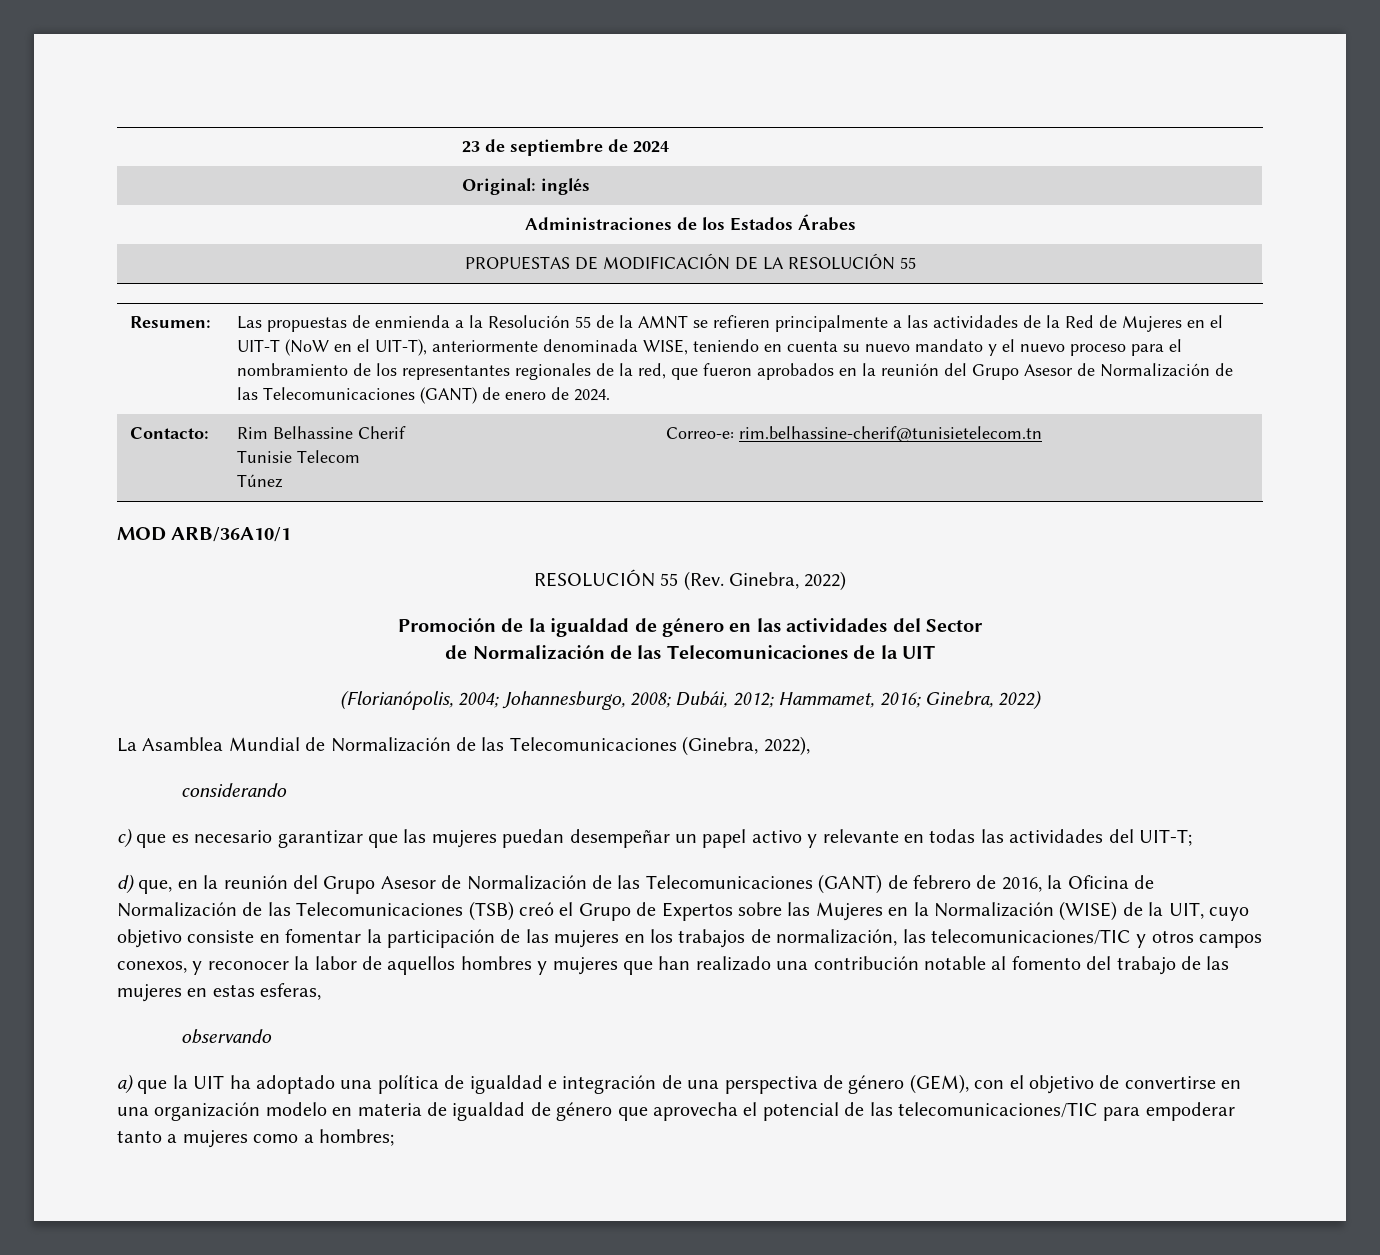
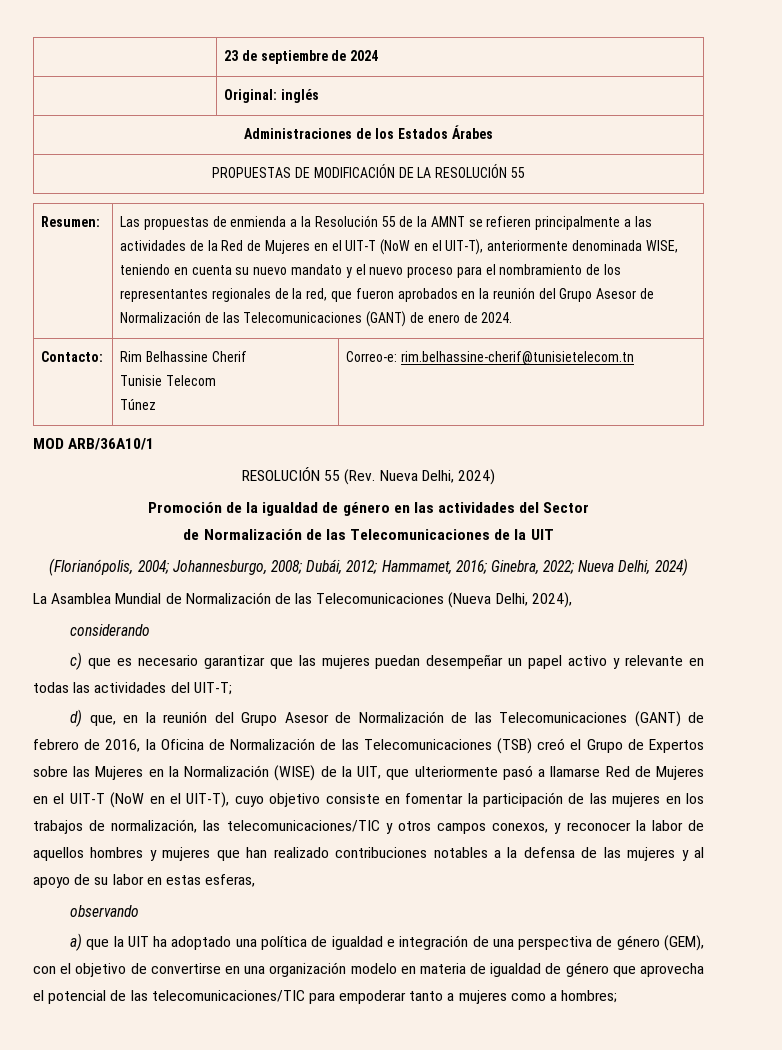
- RESOLUCIÓN 55 (Rev. Ginebra, 2022)
+ RESOLUCIÓN 55 (Rev. Nueva Delhi, 2024)
- (Florianópolis, 2004; Johannesburgo, 2008; Dubái, 2012; Hammamet, 2016; Ginebra, 2022)
+ (Florianópolis, 2004; Johannesburgo, 2008; Dubái, 2012; Hammamet, 2016; Ginebra, 2022; Nueva Delhi, 2024)
- La Asamblea Mundial de Normalización de las Telecomunicaciones (Ginebra, 2022),
+ La Asamblea Mundial de Normalización de las Telecomunicaciones (Nueva Delhi, 2024),
- d) que, en la reunión del Grupo Asesor de Normalización de las Telecomunicaciones (GANT) de febrero de 2016, la Oficina de Normalización de las Telecomunicaciones (TSB) creó el Grupo de Expertos sobre las Mujeres en la Normalización (WISE) de la UIT, cuyo objetivo consiste en fomentar la participación de las mujeres en los trabajos de normalización, las telecomunicaciones/TIC y otros campos conexos, y reconocer la labor de aquellos hombres y mujeres que han realizado una contribución notable al fomento del trabajo de las mujeres en estas esferas,
+ d) que, en la reunión del Grupo Asesor de Normalización de las Telecomunicaciones (GANT) de febrero de 2016, la Oficina de Normalización de las Telecomunicaciones (TSB) creó el Grupo de Expertos sobre las Mujeres en la Normalización (WISE) de la UIT, que ulteriormente pasó a llamarse Red de Mujeres en el UIT-T (NoW en el UIT-T), cuyo objetivo consiste en fomentar la participación de las mujeres en los trabajos de normalización, las telecomunicaciones/TIC y otros campos conexos, y reconocer la labor de aquellos hombres y mujeres que han realizado contribuciones notables a la defensa de las mujeres y al apoyo de su labor en estas esferas,

